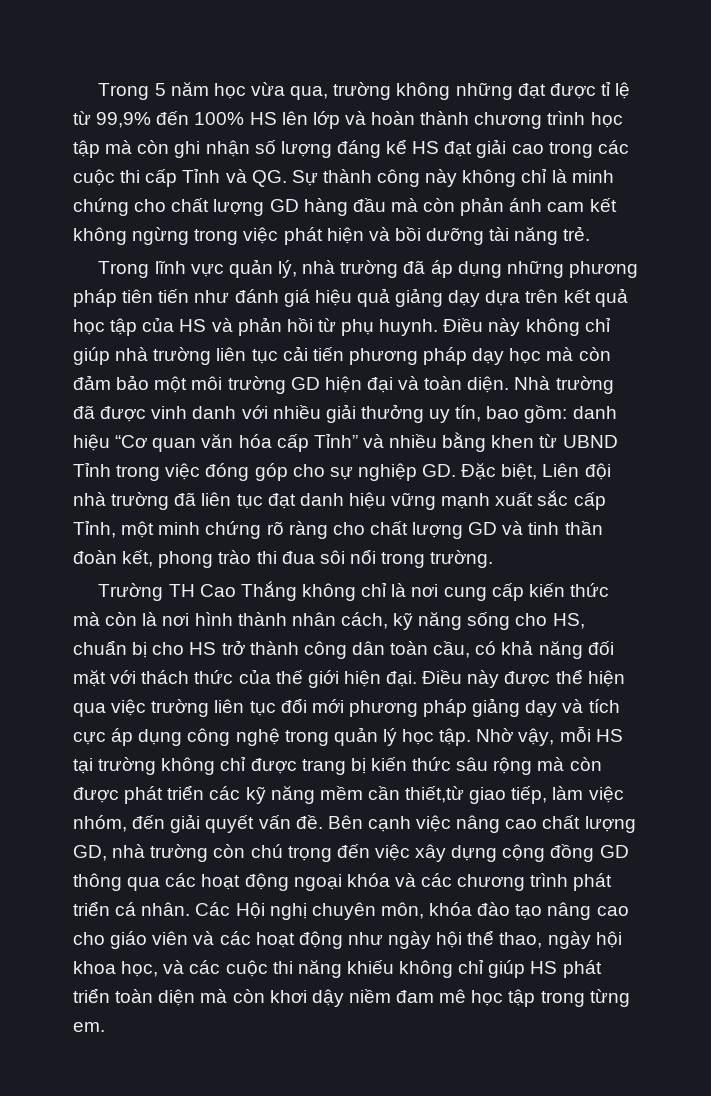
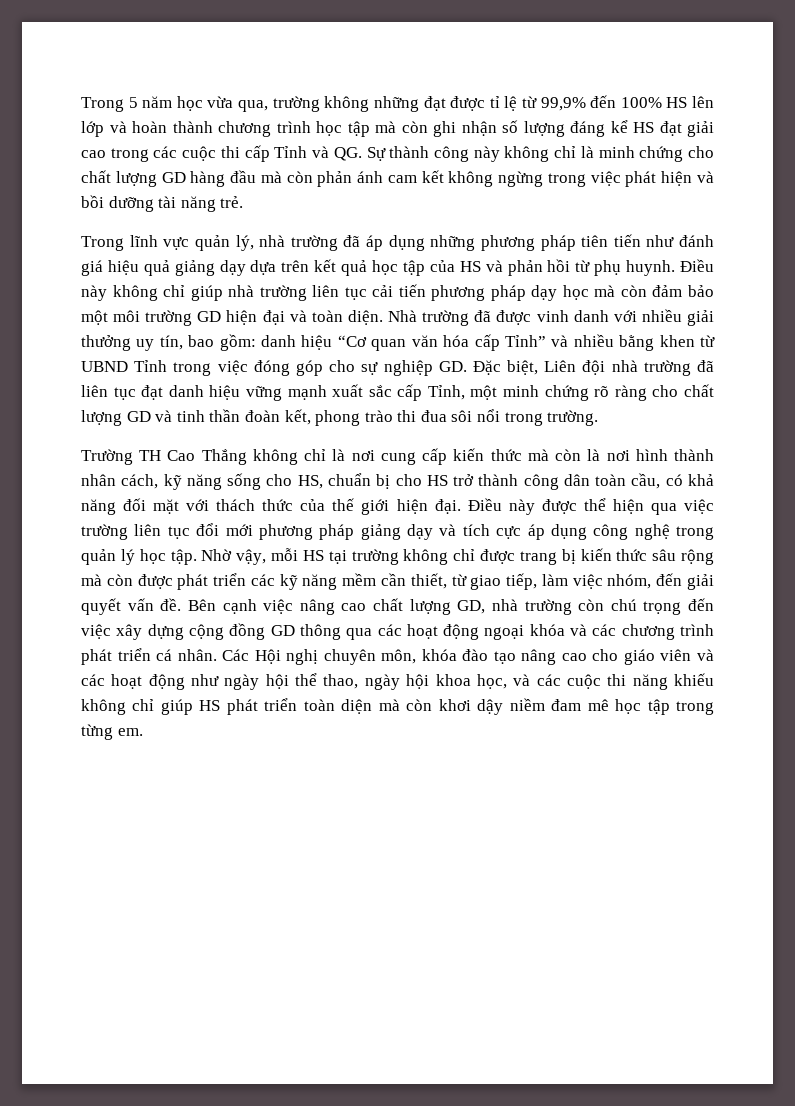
- Nhờ vậy, mỗi HS tại trường không chỉ được trang bị kiến thức sâu rộng mà còn được phát triển các kỹ năng mềm cần thiết,từ giao tiếp, làm việc nhóm, đến giải quyết vấn đề.
+ Nhờ vậy, mỗi HS tại trường không chỉ được trang bị kiến thức sâu rộng mà còn được phát triển các kỹ năng mềm cần thiết, từ giao tiếp, làm việc nhóm, đến giải quyết vấn đề.

